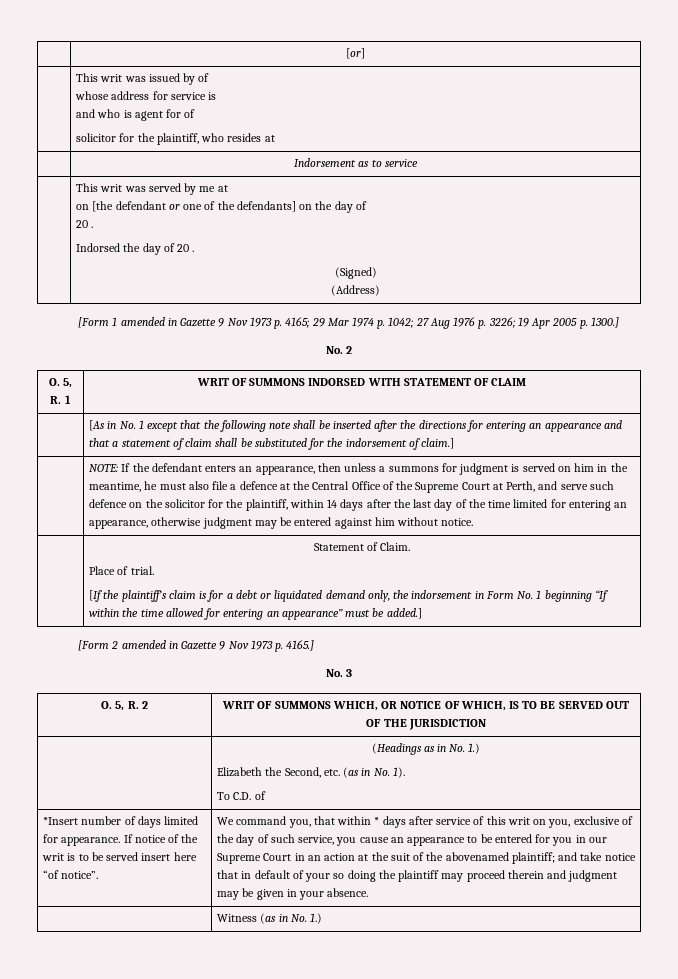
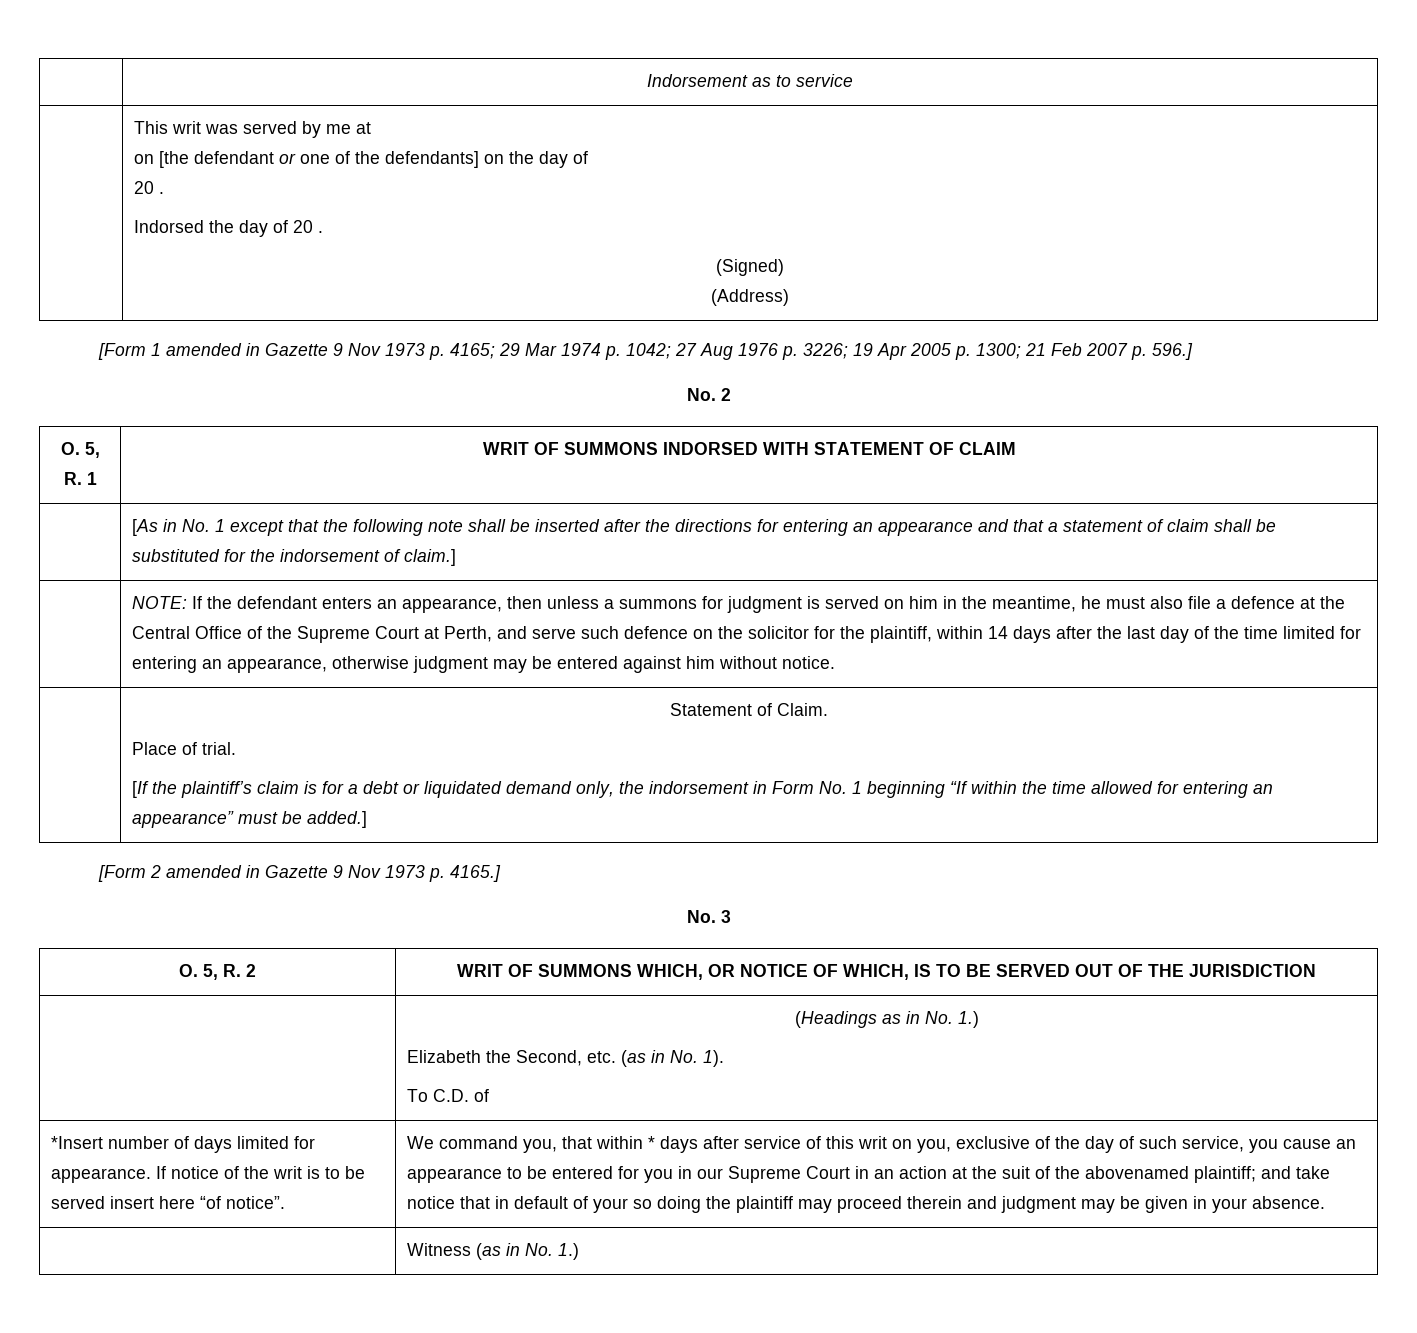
- | [or]
- | This writ was issued by of
- whose address for service is
- and who is agent for of
- solicitor for the plaintiff, who resides at
- [Form 1 amended in Gazette 9 Nov 1973 p. 4165; 29 Mar 1974 p. 1042; 27 Aug 1976 p. 3226; 19 Apr 2005 p. 1300.]
+ [Form 1 amended in Gazette 9 Nov 1973 p. 4165; 29 Mar 1974 p. 1042; 27 Aug 1976 p. 3226; 19 Apr 2005 p. 1300; 21 Feb 2007 p. 596.]

